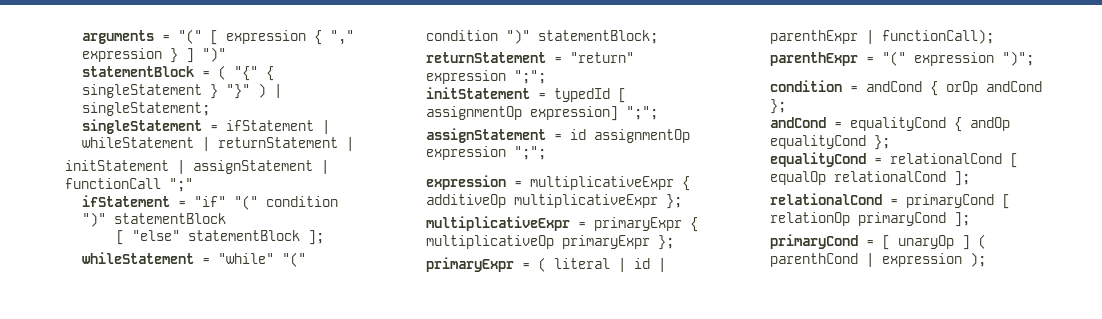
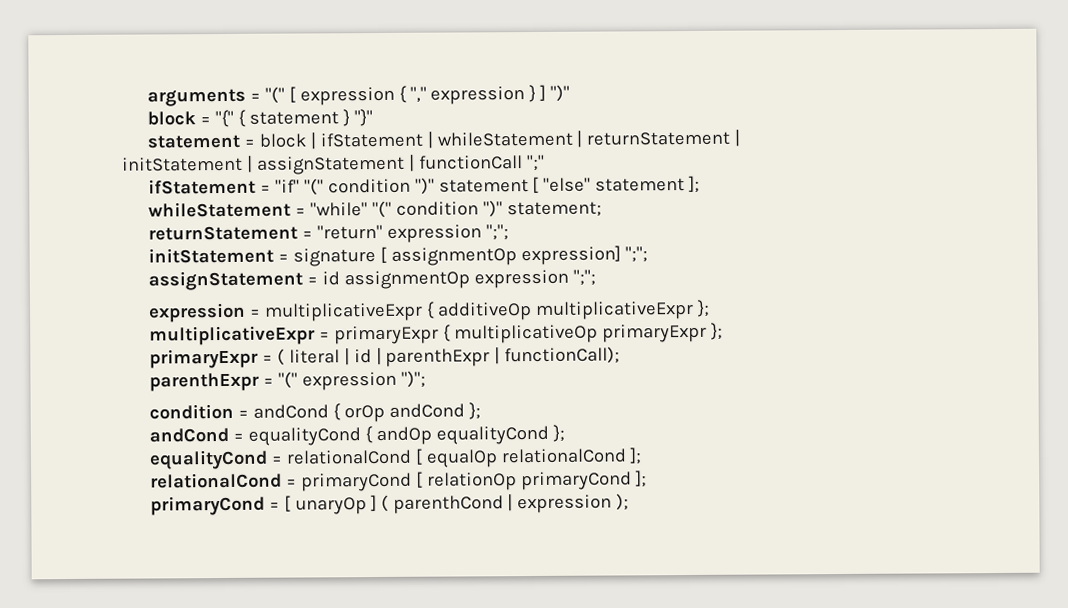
- statementBlock = ( "{" { singleStatement } "}" ) | singleStatement;
- singleStatement = ifStatement | whileStatement | returnStatement |
+ block = "{" { statement } "}"
+ statement = block | ifStatement | whileStatement | returnStatement |
- ifStatement = "if" "(" condition ")" statementBlock
- [ "else" statementBlock ];
+ ifStatement = "if" "(" condition ")" statement [ "else" statement ];
- whileStatement = "while" "(" condition ")" statementBlock;
+ whileStatement = "while" "(" condition ")" statement;
- initStatement = typedId [ assignmentOp expression] ";";
+ initStatement = signature [ assignmentOp expression] ";";

